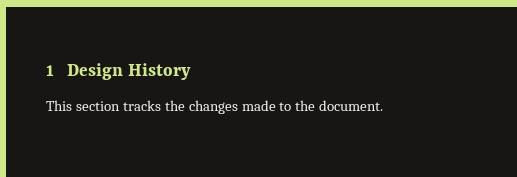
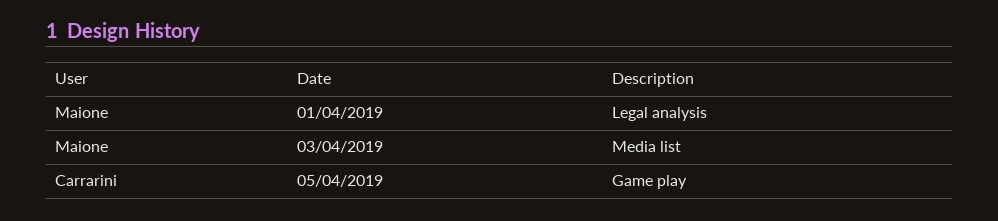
- This section tracks the changes made to the document.
+ User | Date | Description
+ Maione | 01/04/2019 | Legal analysis
+ Maione | 03/04/2019 | Media list
+ Carrarini | 05/04/2019 | Game play

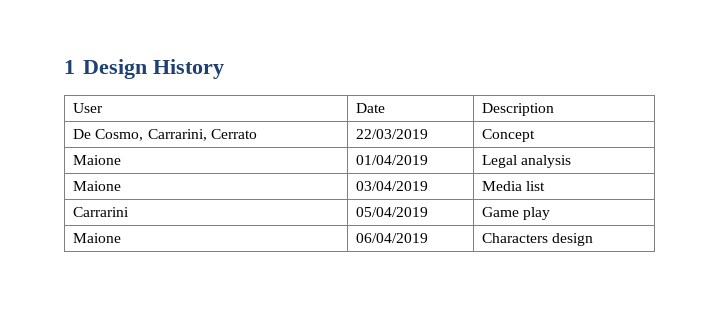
+ De Cosmo, Carrarini, Cerrato | 22/03/2019 | Concept
+ Maione | 06/04/2019 | Characters design

